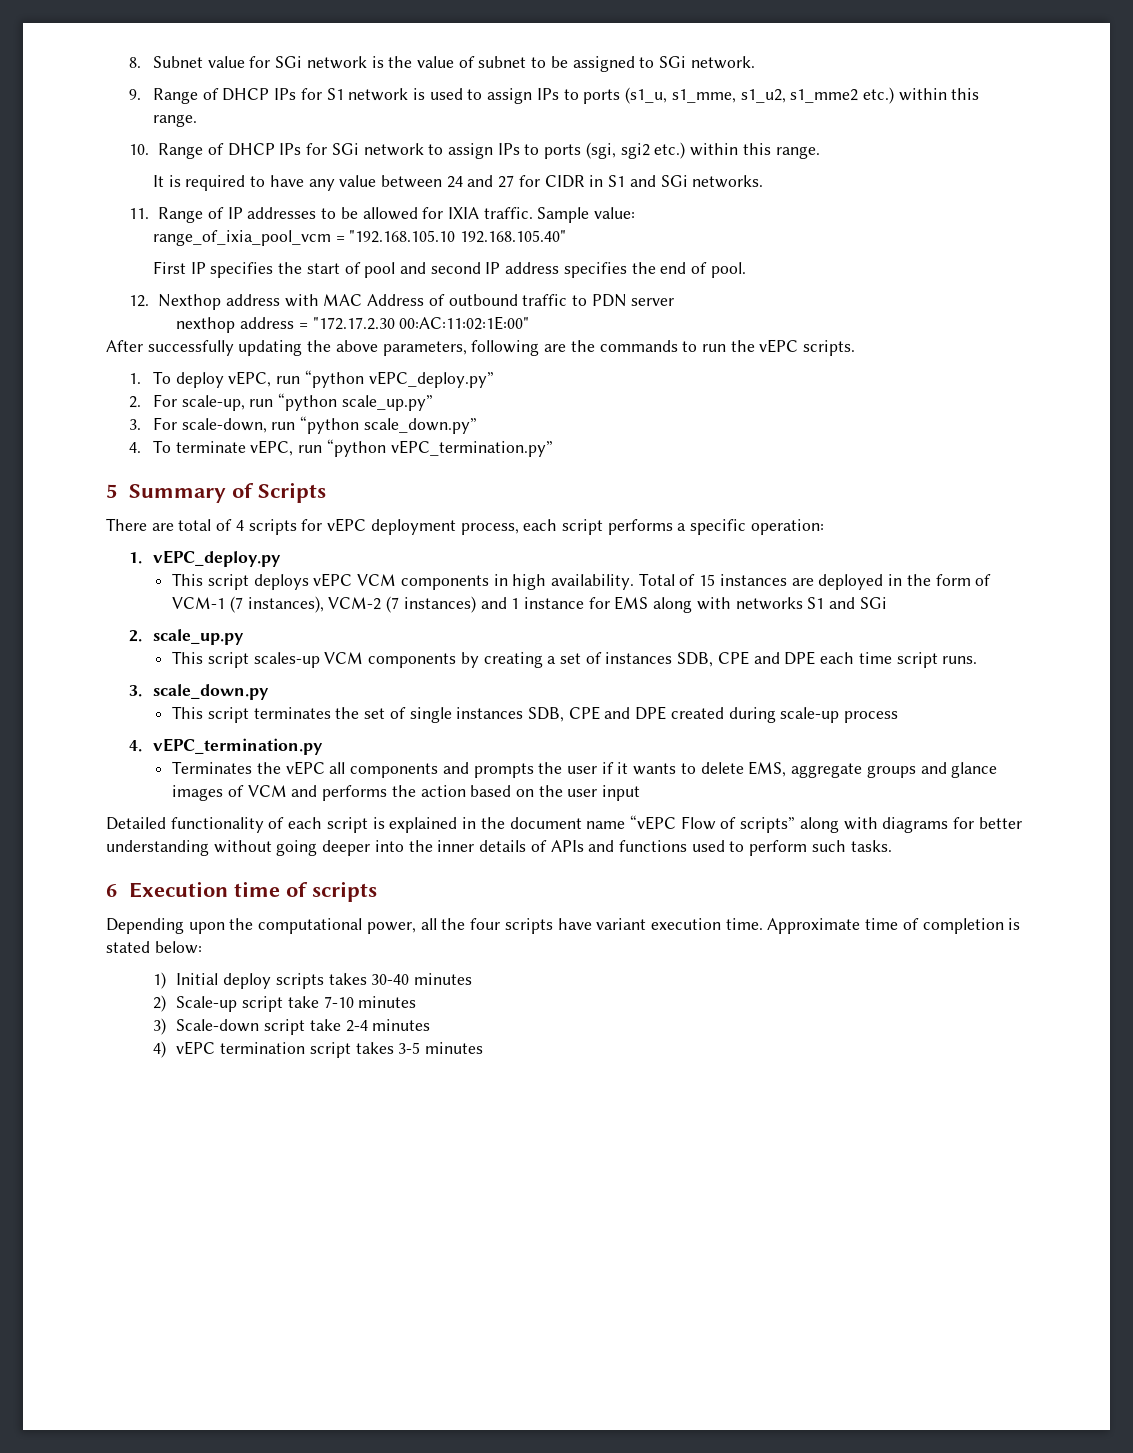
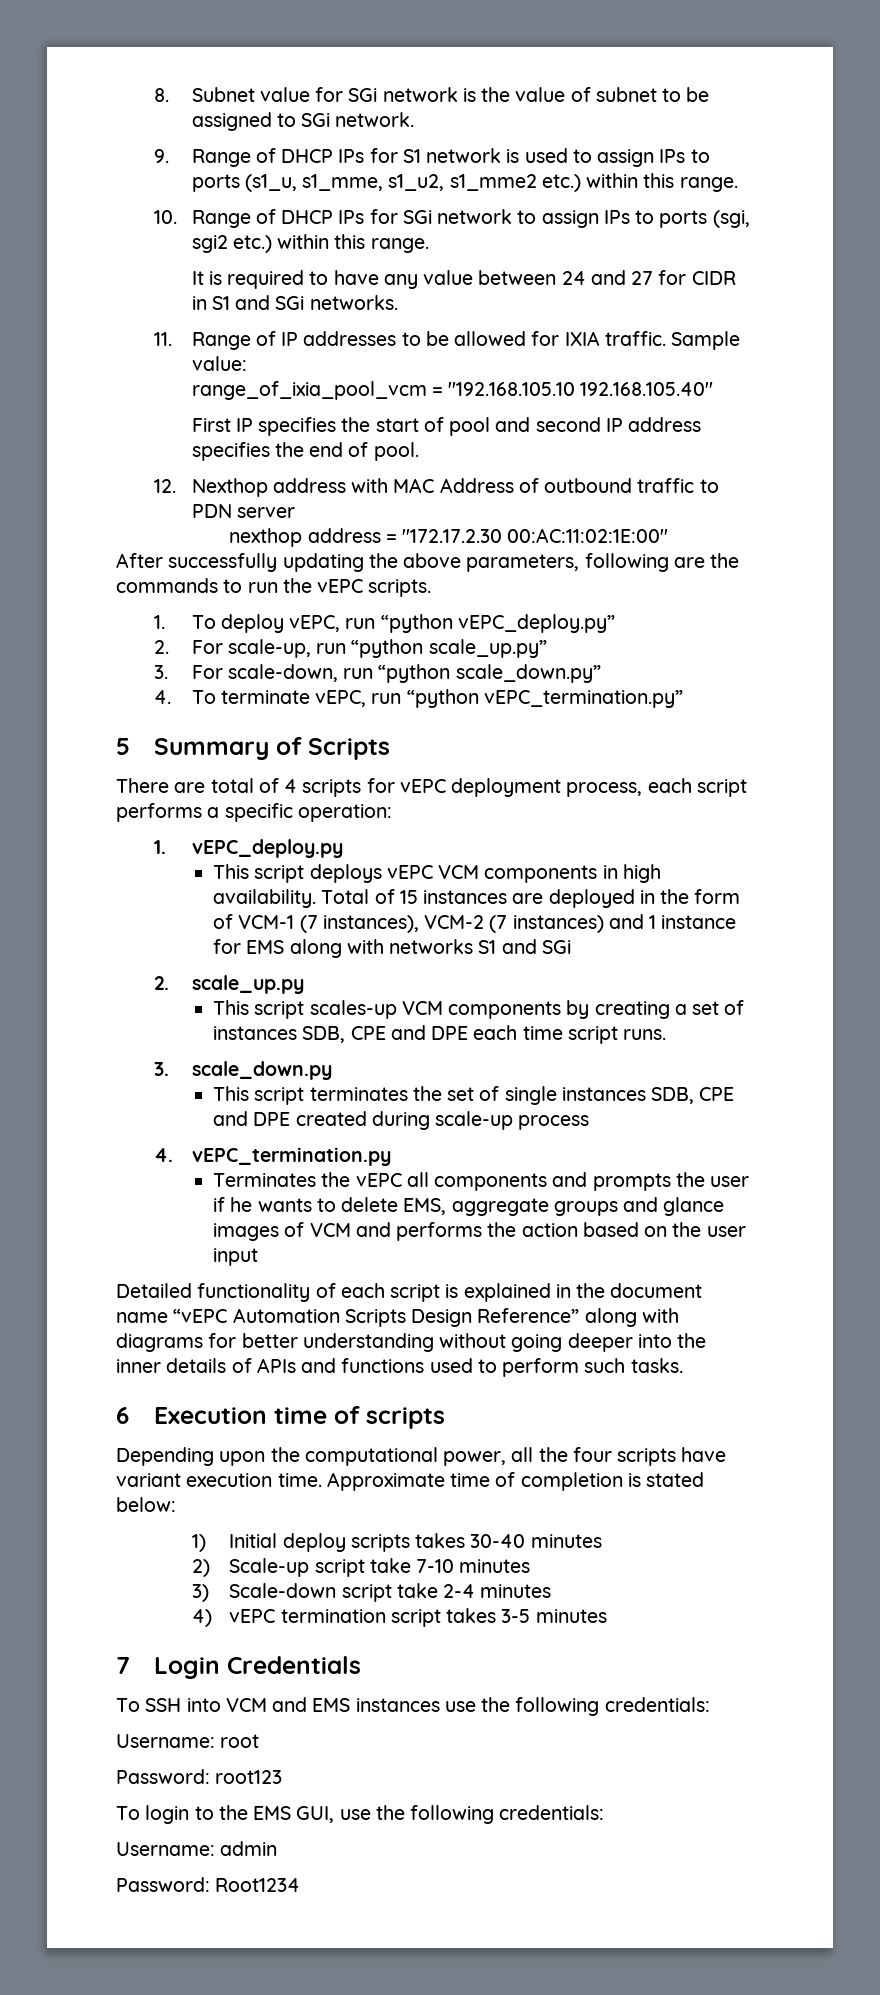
- Terminates the vEPC all components and prompts the user if it wants to delete EMS, aggregate groups and glance images of VCM and performs the action based on the user input
+ Terminates the vEPC all components and prompts the user if he wants to delete EMS, aggregate groups and glance images of VCM and performs the action based on the user input
- Detailed functionality of each script is explained in the document name “vEPC Flow of scripts” along with diagrams for better understanding without going deeper into the inner details of APIs and functions used to perform such tasks.
+ Detailed functionality of each script is explained in the document name “vEPC Automation Scripts Design Reference” along with diagrams for better understanding without going deeper into the inner details of APIs and functions used to perform such tasks.
+ 7 Login Credentials
+ To SSH into VCM and EMS instances use the following credentials:
+ Username: root
+ Password: root123
+ To login to the EMS GUI, use the following credentials:
+ Username: admin
+ Password: Root1234

